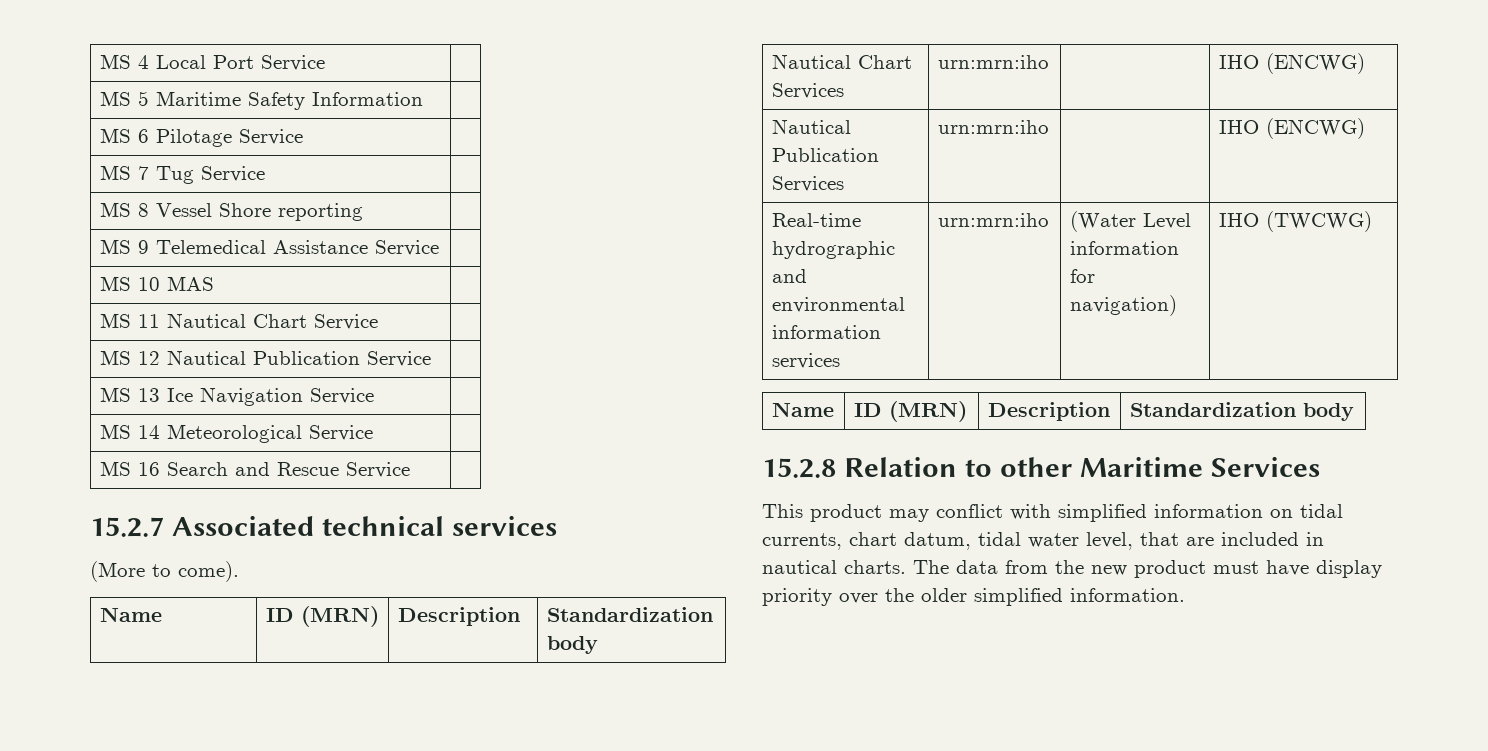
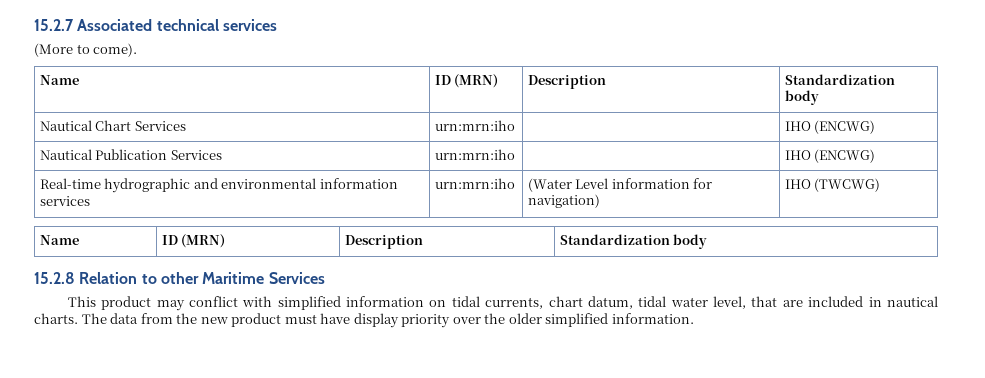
- MS 4 Local Port Service |
- MS 5 Maritime Safety Information |
- MS 6 Pilotage Service |
- MS 7 Tug Service |
- MS 8 Vessel Shore reporting |
- MS 9 Telemedical Assistance Service |
- MS 10 MAS |
- MS 11 Nautical Chart Service |
- MS 12 Nautical Publication Service |
- MS 13 Ice Navigation Service |
- MS 14 Meteorological Service |
- MS 16 Search and Rescue Service |

